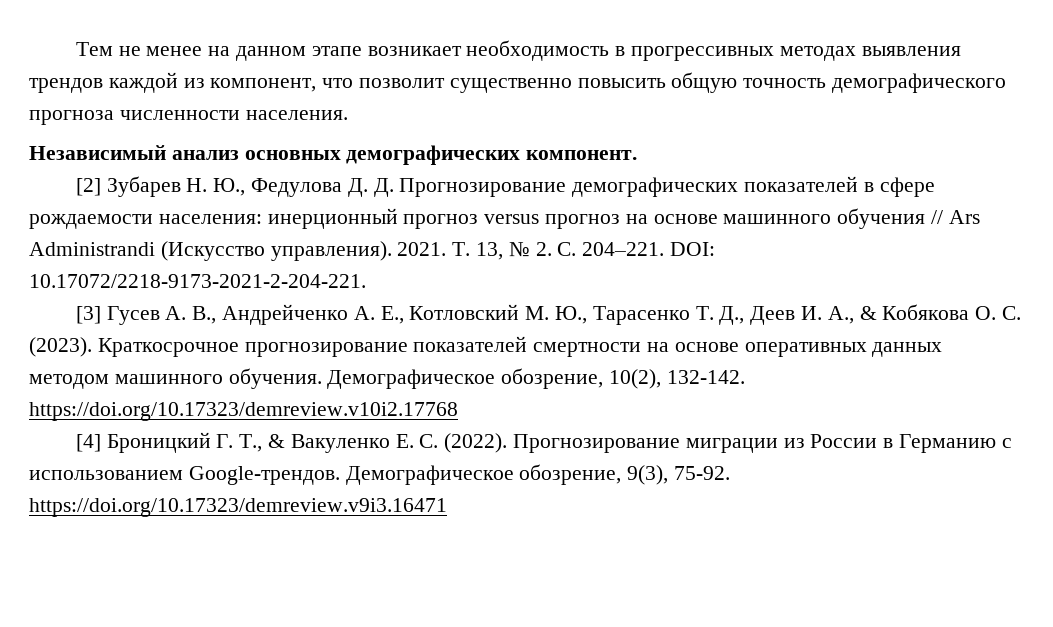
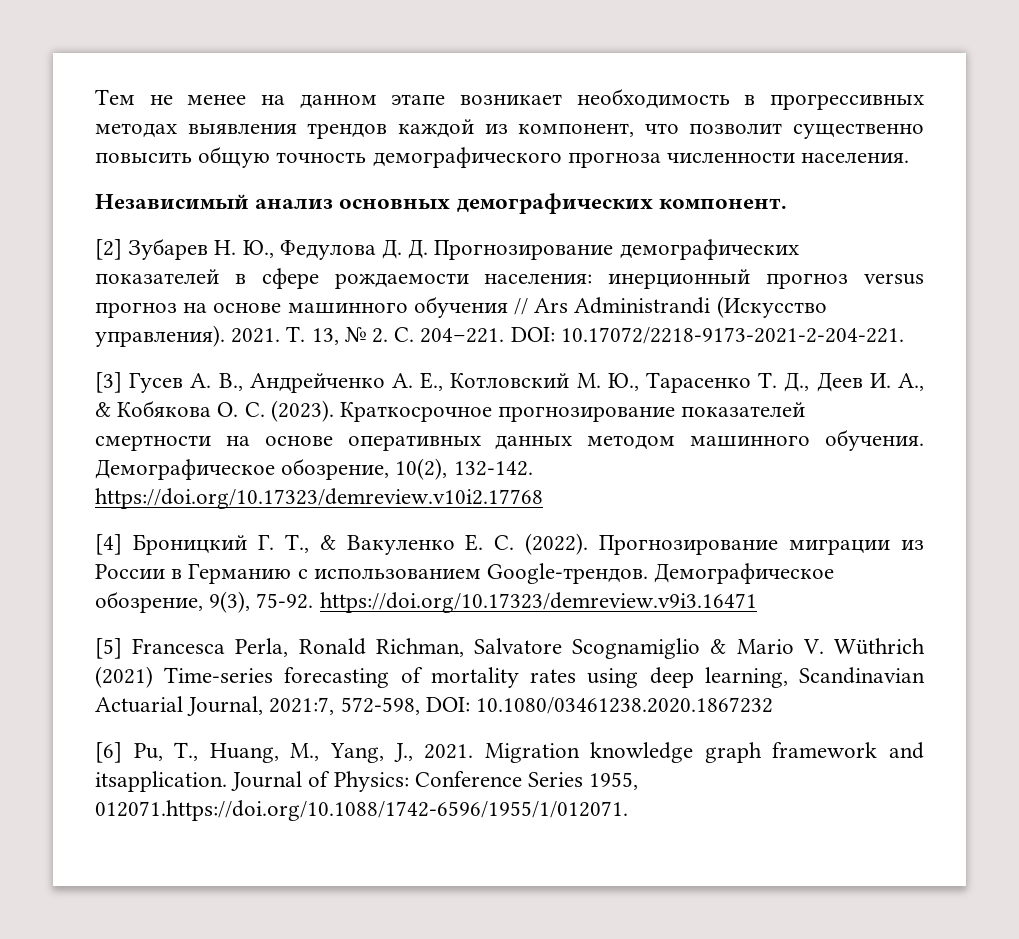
+ [5] Francesca Perla, Ronald Richman, Salvatore Scognamiglio & Mario V. Wüthrich (2021) Time-series forecasting of mortality rates using deep learning, Scandinavian Actuarial Journal, 2021:7, 572-598, DOI: 10.1080/03461238.2020.1867232
+ [6] Pu, T., Huang, M., Yang, J., 2021. Migration knowledge graph framework and itsapplication. Journal of Physics: Conference Series 1955, 012071.https://doi.org/10.1088/1742-6596/1955/1/012071.

